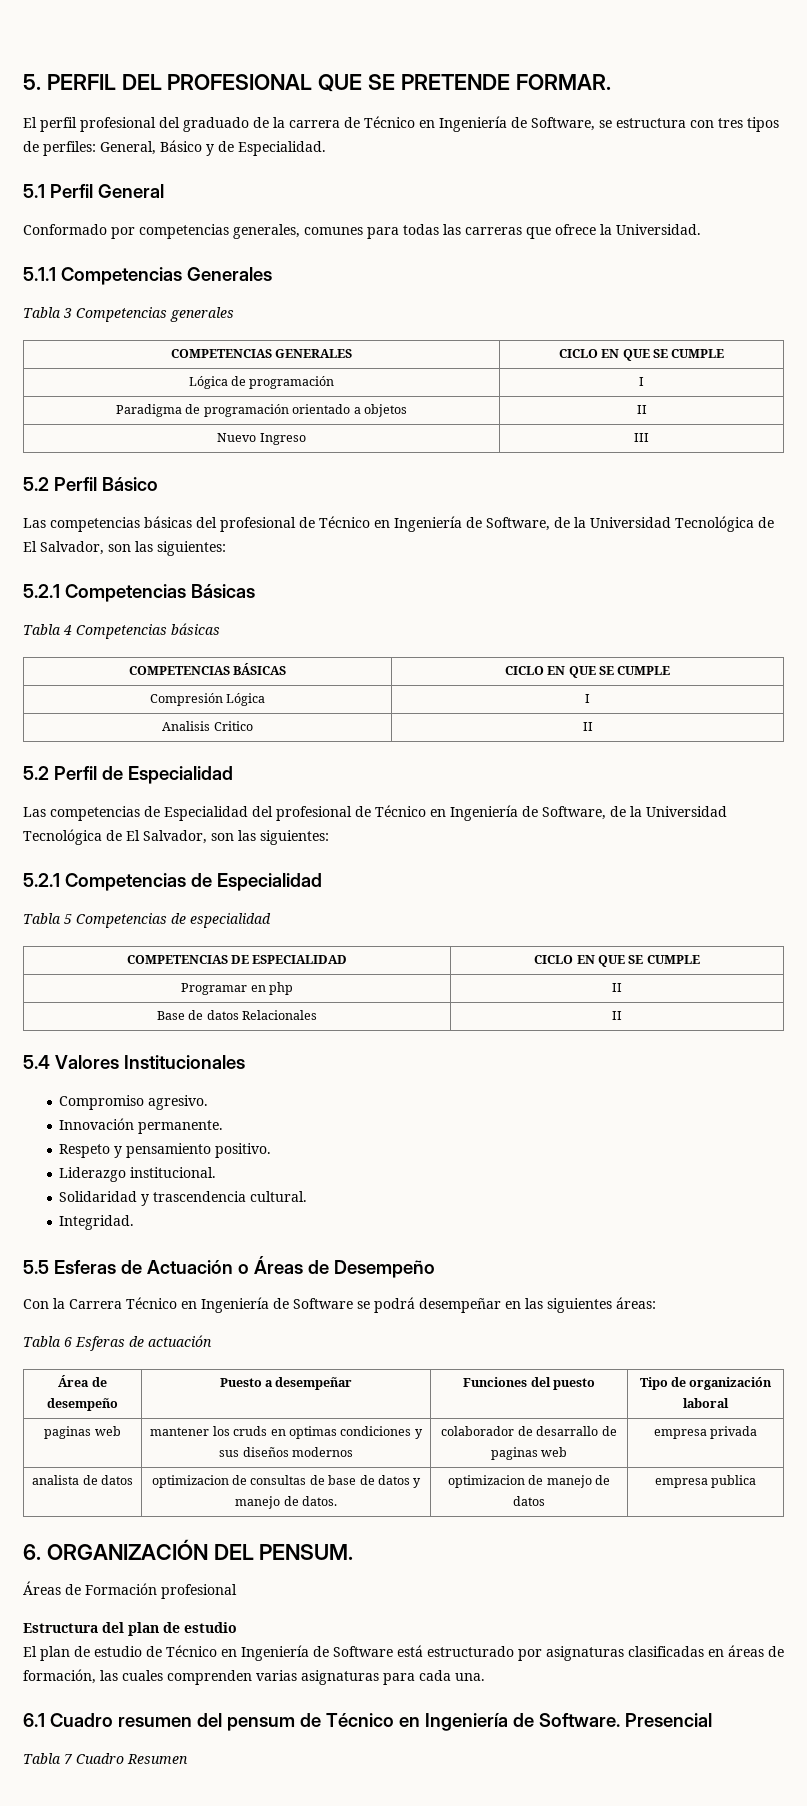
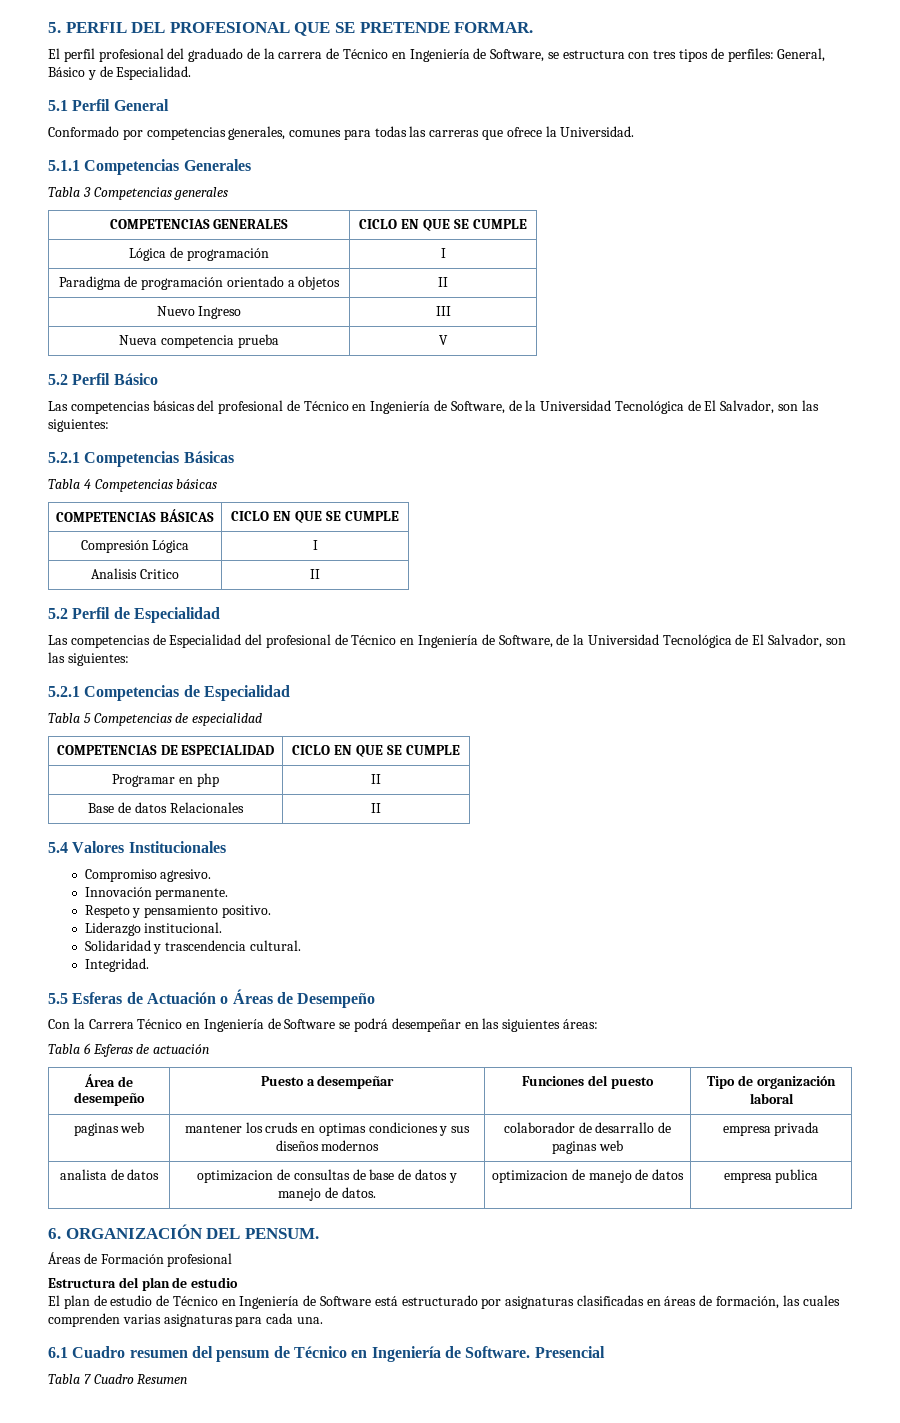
+ Nueva competencia prueba | V

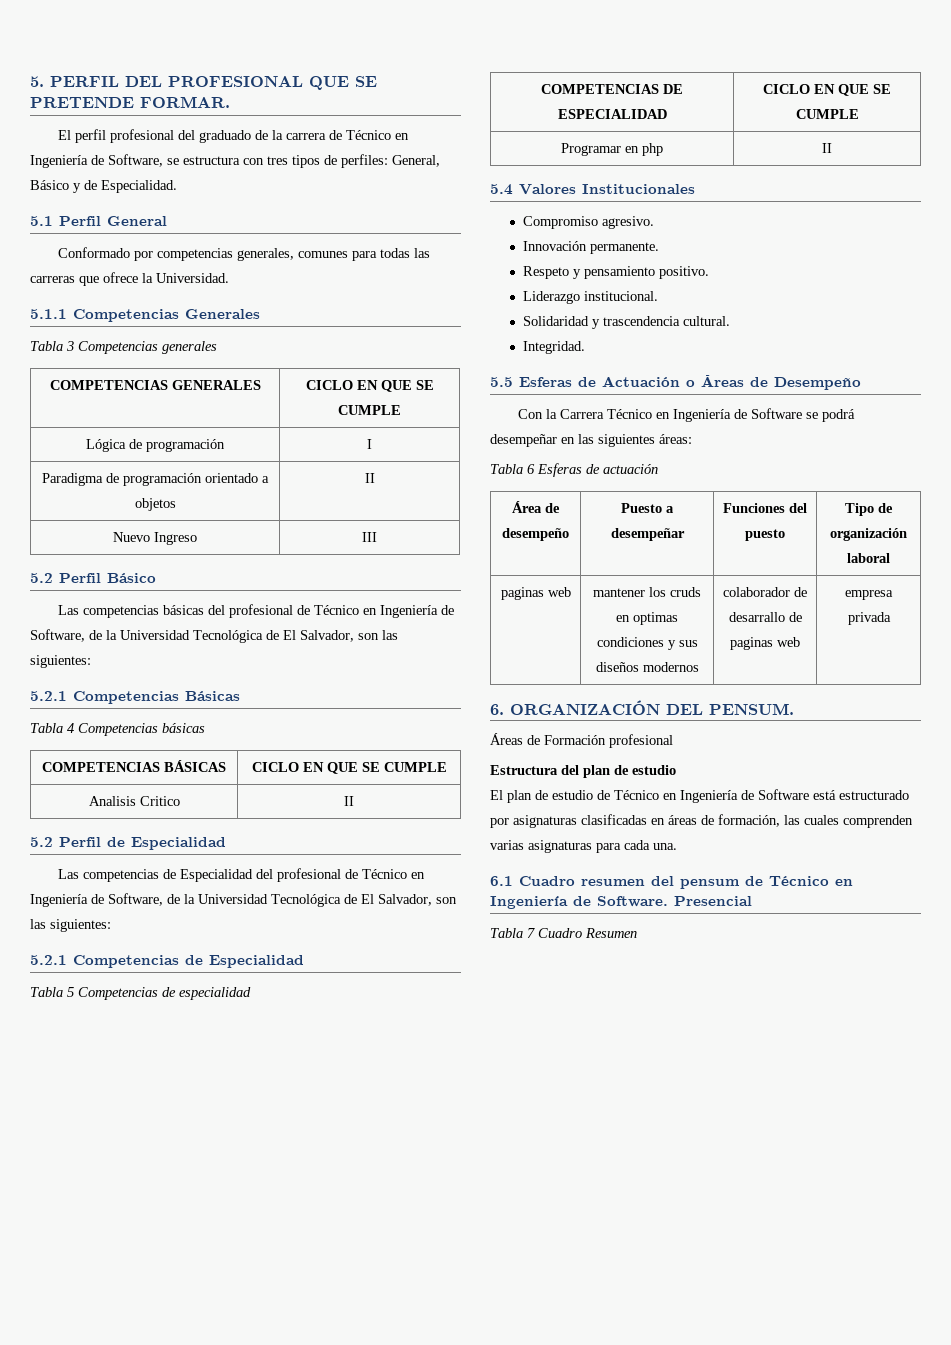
- Nueva competencia prueba | V
- Compresión Lógica | I
- Base de datos Relacionales | II
- analista de datos | optimizacion de consultas de base de datos y manejo de datos. | optimizacion de manejo de datos | empresa publica

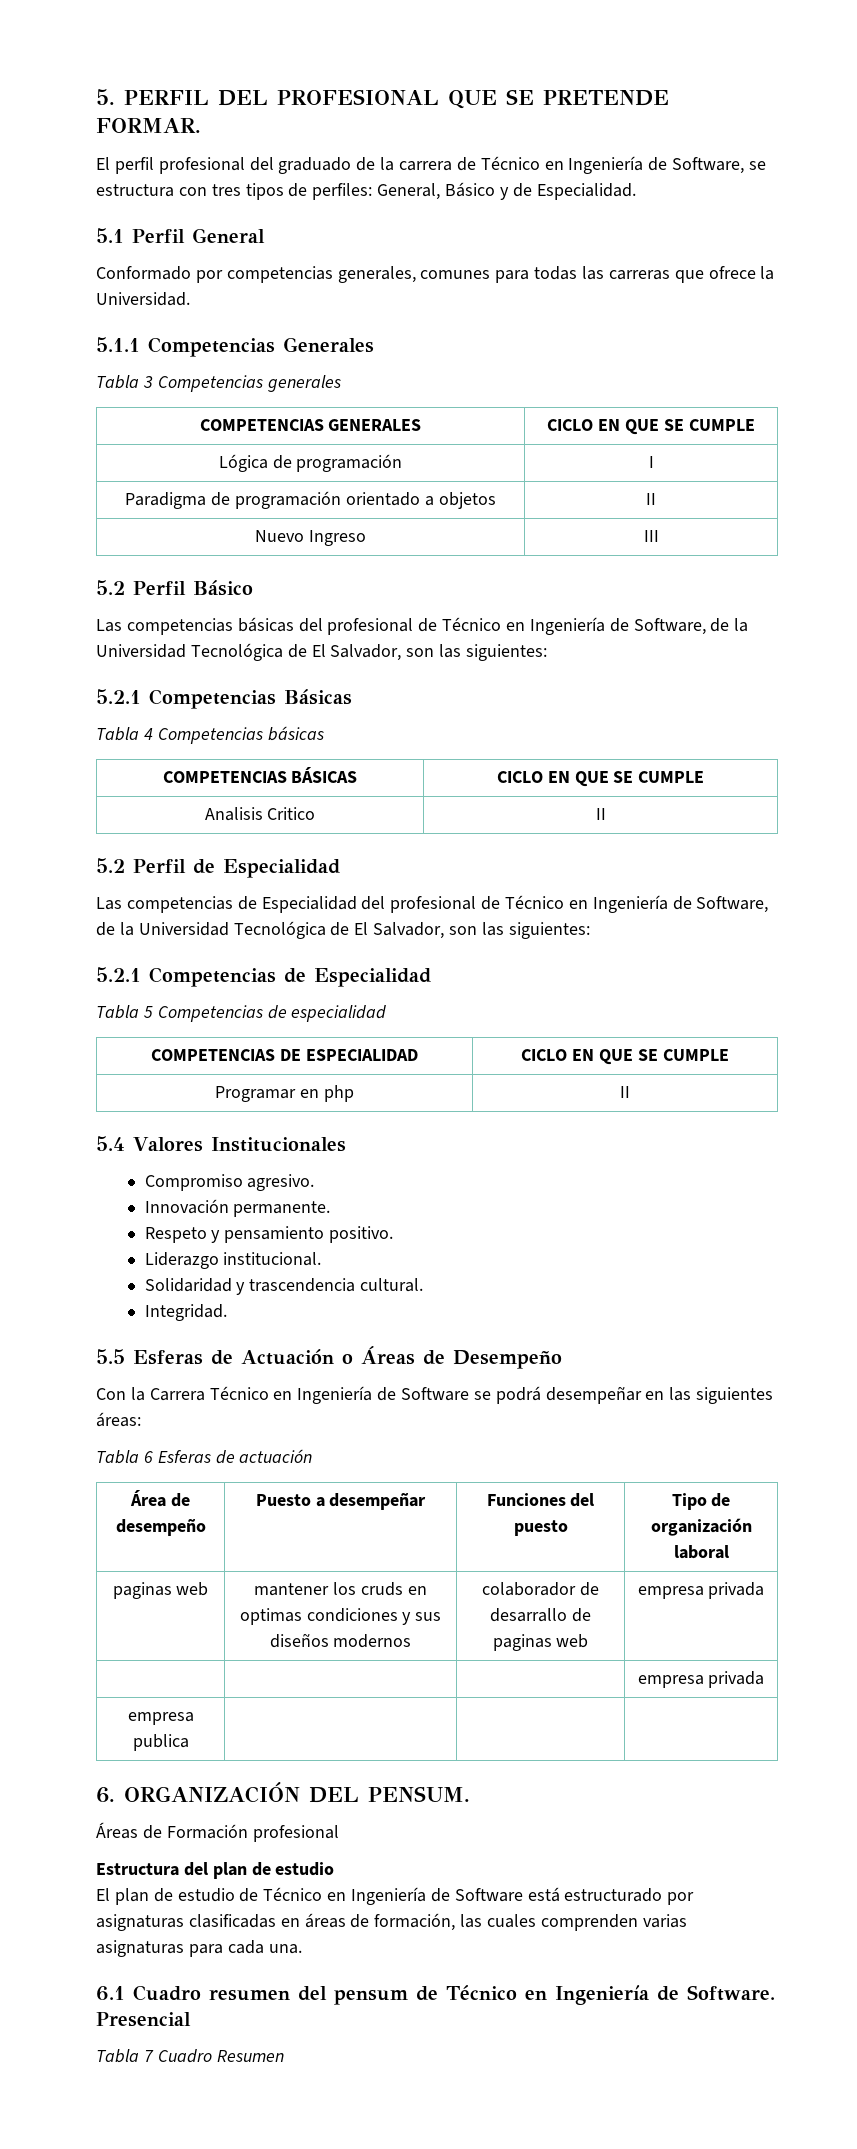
+ | | | empresa privada
+ empresa publica | | |

